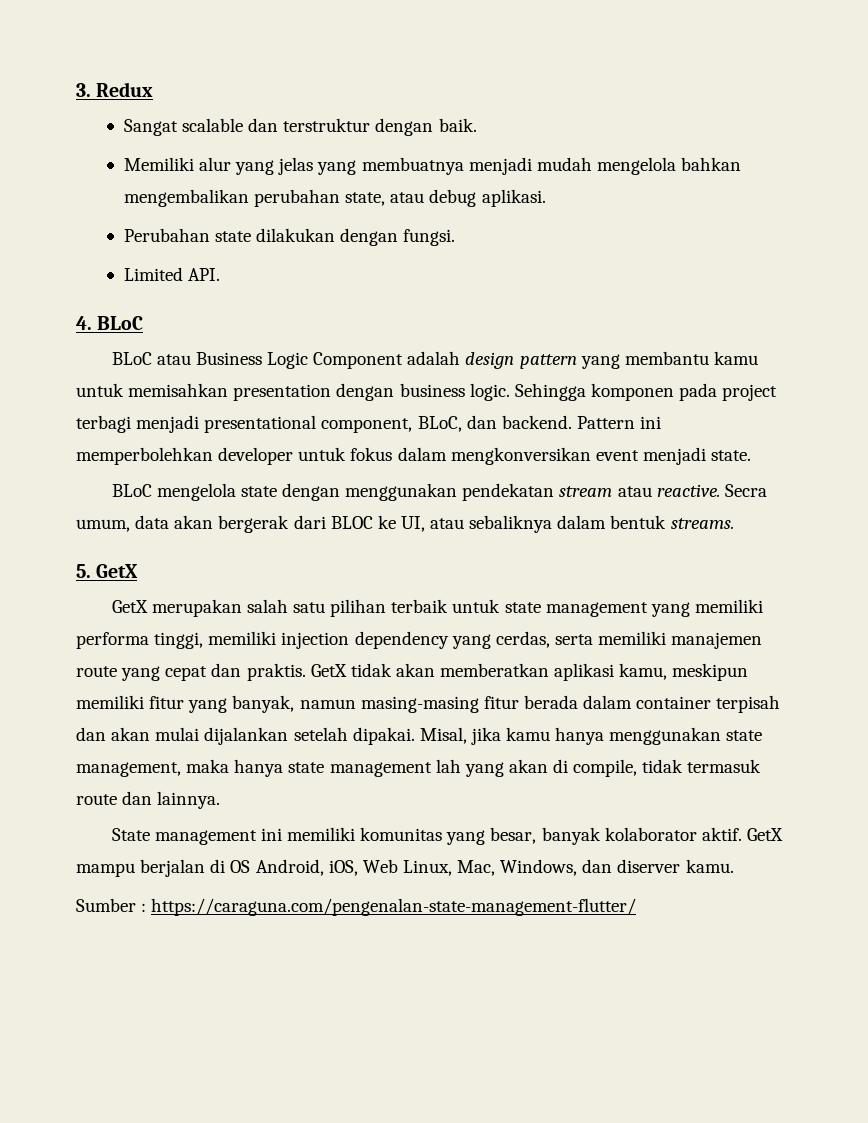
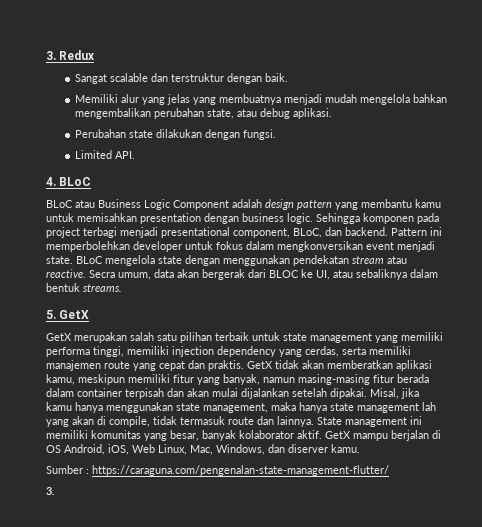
- Pattern ini memperbolehkan developer untuk fokus dalam mengkonversikan event menjadi state.
- BLoC mengelola state dengan menggunakan pendekatan stream atau reactive.
+ Pattern ini memperbolehkan developer untuk fokus dalam mengkonversikan event menjadi state. BLoC mengelola state dengan menggunakan pendekatan stream atau reactive.
- Misal, jika kamu hanya menggunakan state management, maka hanya state management lah yang akan di compile, tidak termasuk route dan lainnya.
- State management ini memiliki komunitas yang besar, banyak kolaborator aktif.
+ Misal, jika kamu hanya menggunakan state management, maka hanya state management lah yang akan di compile, tidak termasuk route dan lainnya. State management ini memiliki komunitas yang besar, banyak kolaborator aktif.
  Sumber : https://caraguna.com/pengenalan-state-management-flutter/
+ 3.

